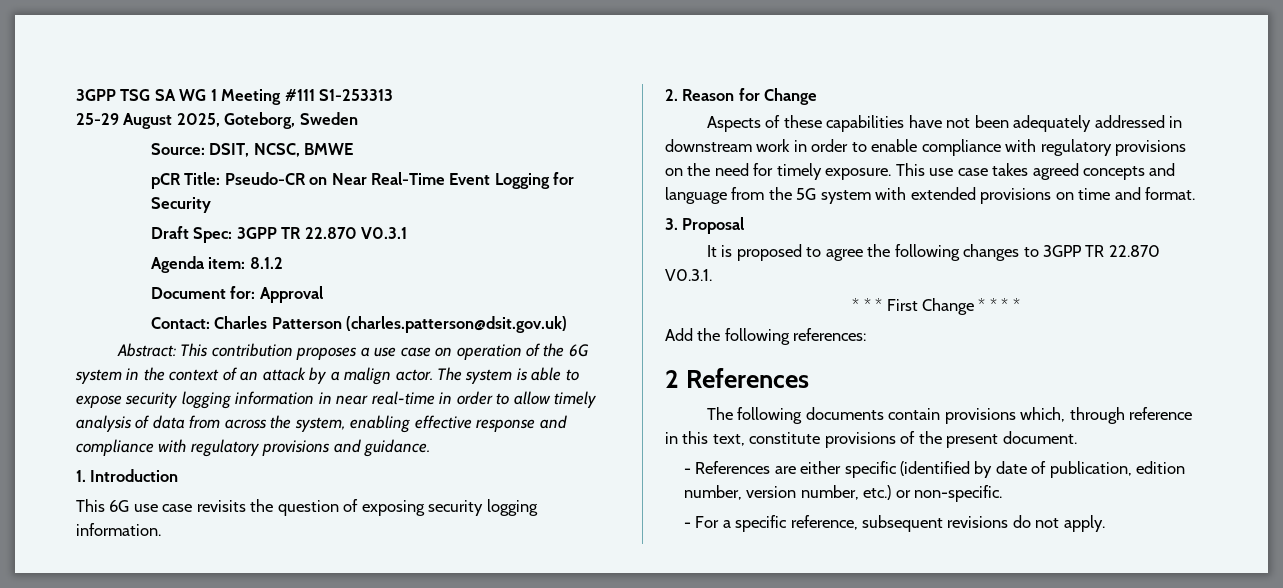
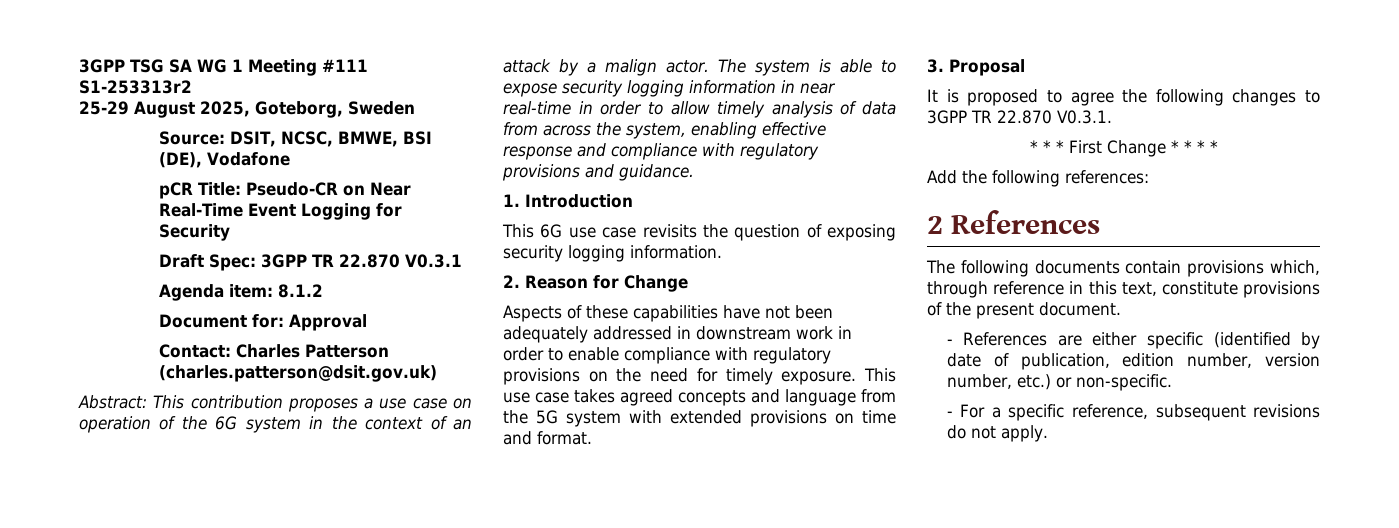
- 3GPP TSG SA WG 1 Meeting #111 S1-253313
+ 3GPP TSG SA WG 1 Meeting #111 S1-253313r2
- Source: DSIT, NCSC, BMWE
+ Source: DSIT, NCSC, BMWE, BSI (DE), Vodafone

